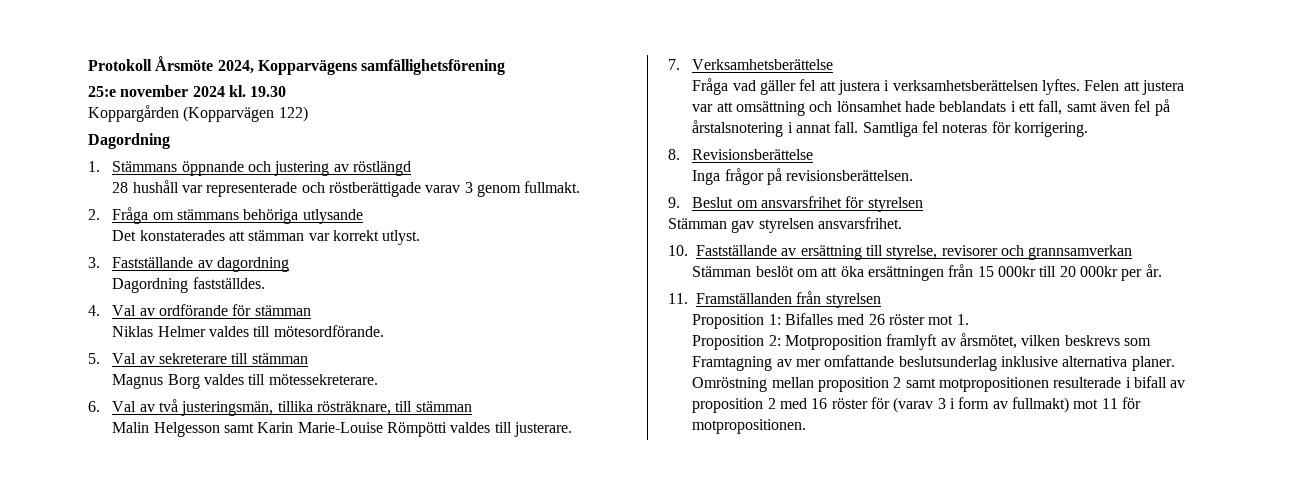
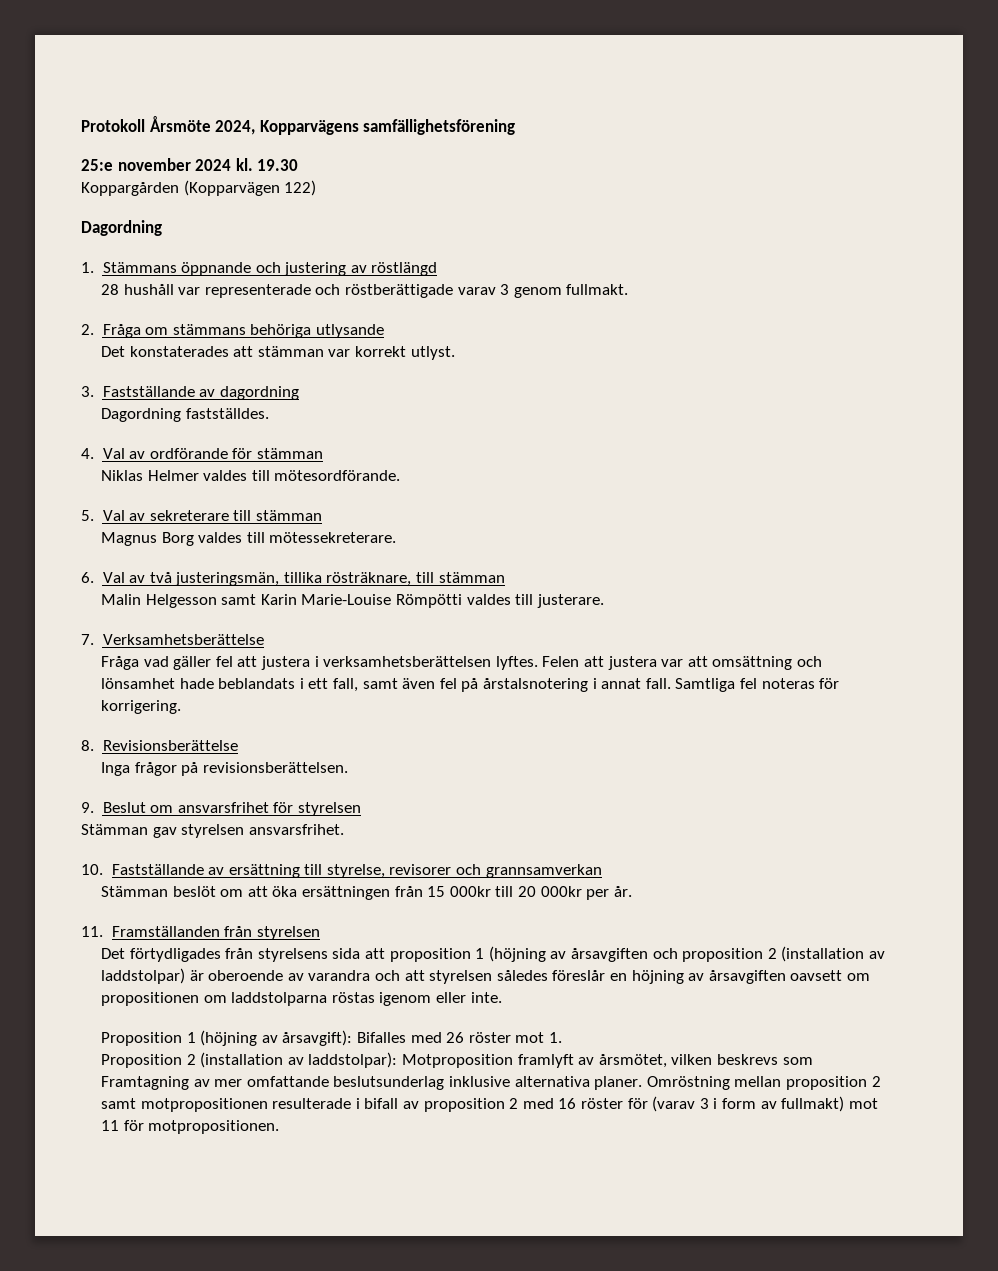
- Proposition 1: Bifalles med 26 röster mot 1.
+ Det förtydligades från styrelsens sida att proposition 1 (höjning av årsavgiften och proposition 2 (installation av laddstolpar) är oberoende av varandra och att styrelsen således föreslår en höjning av årsavgiften oavsett om propositionen om laddstolparna röstas igenom eller inte.
+ Proposition 1 (höjning av årsavgift): Bifalles med 26 röster mot 1.
- Proposition 2: Motproposition framlyft av årsmötet, vilken beskrevs som Framtagning av mer omfattande beslutsunderlag inklusive alternativa planer.
+ Proposition 2 (installation av laddstolpar): Motproposition framlyft av årsmötet, vilken beskrevs som Framtagning av mer omfattande beslutsunderlag inklusive alternativa planer.

